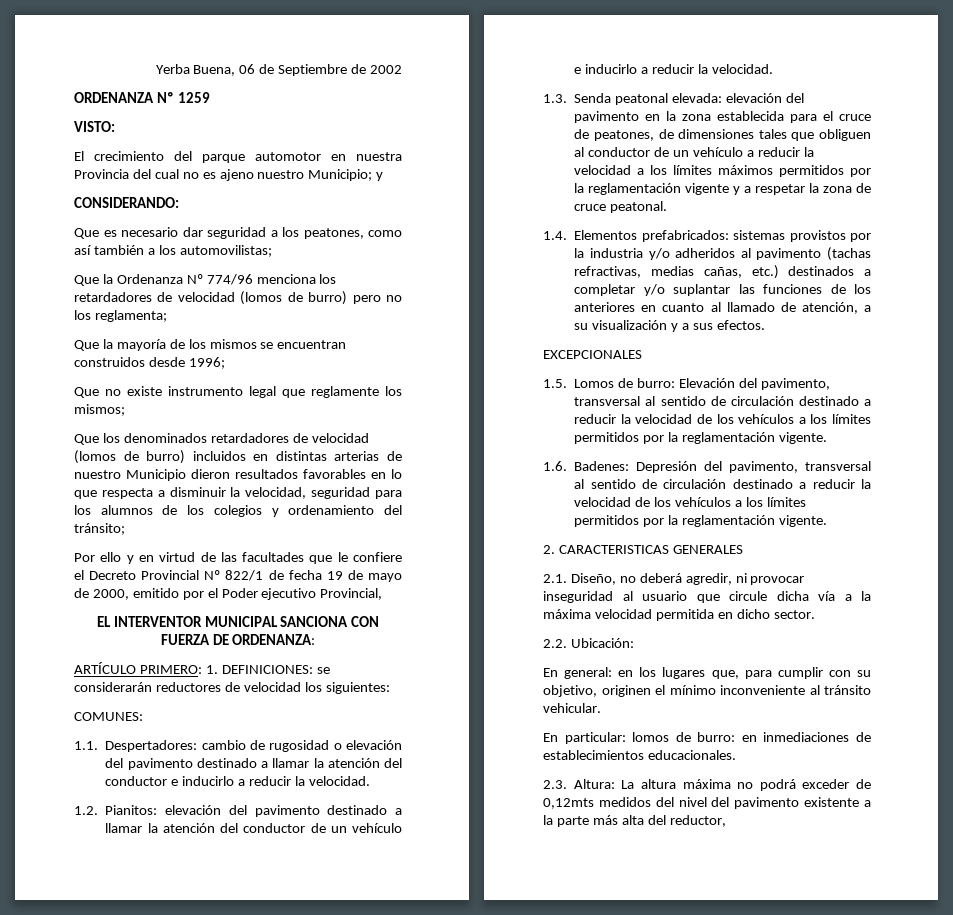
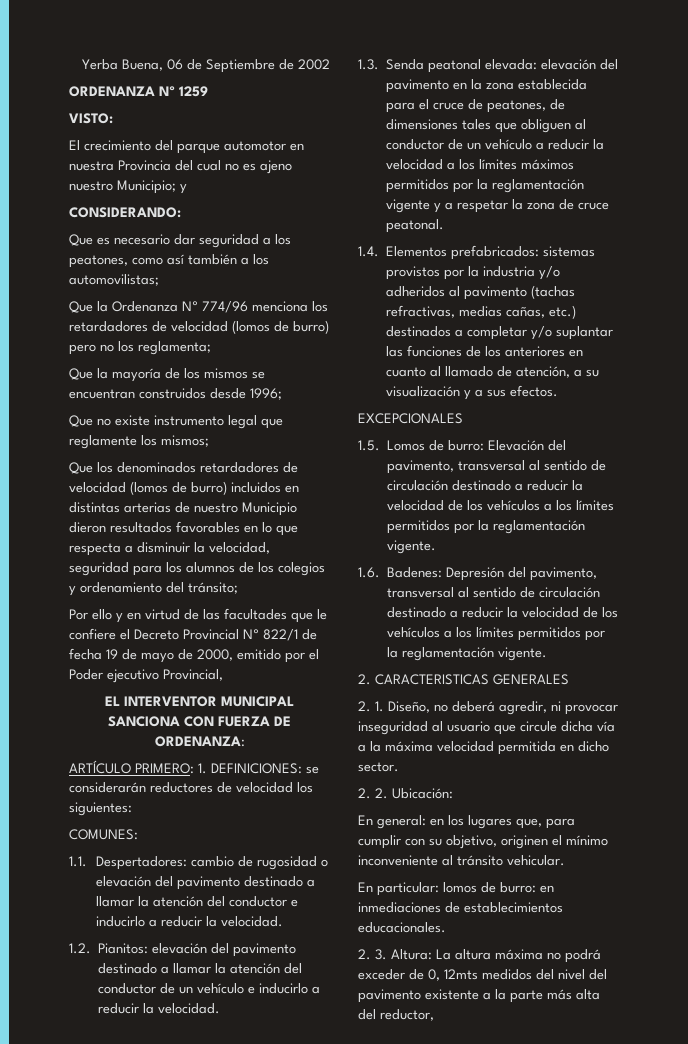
- 2.1. Diseño, no deberá agredir, ni provocar inseguridad al usuario que circule dicha vía a la máxima velocidad permitida en dicho sector.
+ 2. 1. Diseño, no deberá agredir, ni provocar inseguridad al usuario que circule dicha vía a la máxima velocidad permitida en dicho sector.
- 2.2. Ubicación:
+ 2. 2. Ubicación:
- 2.3. Altura: La altura máxima no podrá exceder de 0,12mts medidos del nivel del pavimento existente a la parte más alta del reductor,
+ 2. 3. Altura: La altura máxima no podrá exceder de 0, 12mts medidos del nivel del pavimento existente a la parte más alta del reductor,

